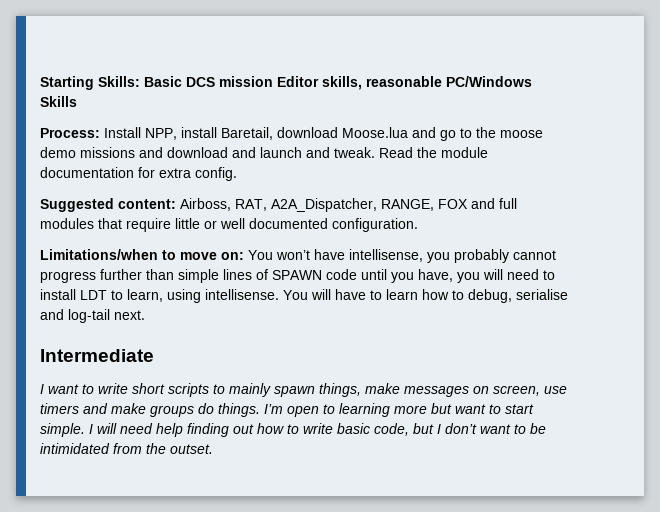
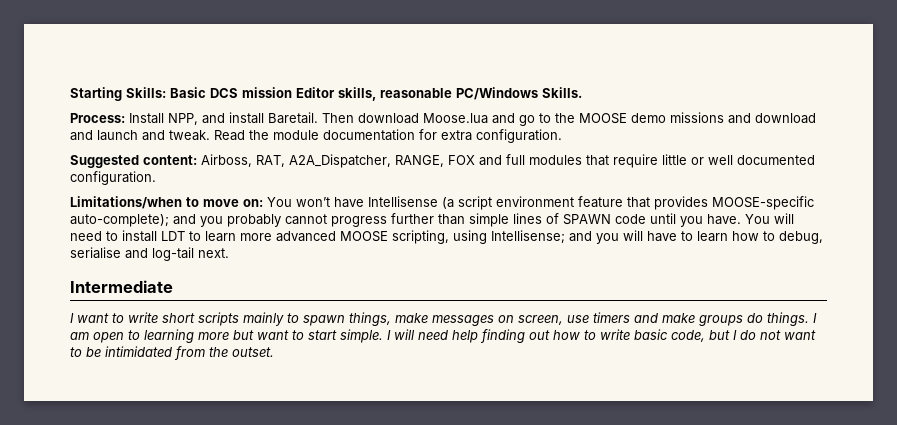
- Starting Skills: Basic DCS mission Editor skills, reasonable PC/Windows Skills
+ Starting Skills: Basic DCS mission Editor skills, reasonable PC/Windows Skills.
- Process: Install NPP, install Baretail, download Moose.lua and go to the moose demo missions and download and launch and tweak.
+ Process: Install NPP, and install Baretail. Then download Moose.lua and go to the MOOSE demo missions and download and launch and tweak.
- Read the module documentation for extra config.
+ Read the module documentation for extra configuration.
- Limitations/when to move on: You won’t have intellisense, you probably cannot progress further than simple lines of SPAWN code until you have, you will need to install LDT to learn, using intellisense. You will have to learn how to debug, serialise and log-tail next.
+ Limitations/when to move on: You won’t have Intellisense (a script environment feature that provides MOOSE-specific auto-complete); and you probably cannot progress further than simple lines of SPAWN code until you have. You will need to install LDT to learn more advanced MOOSE scripting, using Intellisense; and you will have to learn how to debug, serialise and log-tail next.
- I want to write short scripts to mainly spawn things, make messages on screen, use timers and make groups do things.
+ I want to write short scripts mainly to spawn things, make messages on screen, use timers and make groups do things.
- I’m open to learning more but want to start simple.
+ I am open to learning more but want to start simple.
- I will need help finding out how to write basic code, but I don’t want to be intimidated from the outset.
+ I will need help finding out how to write basic code, but I do not want to be intimidated from the outset.

